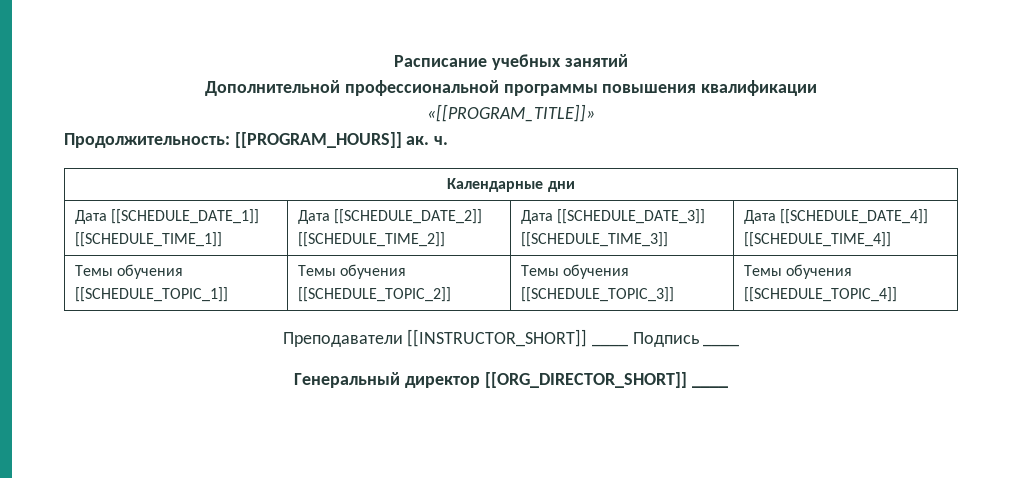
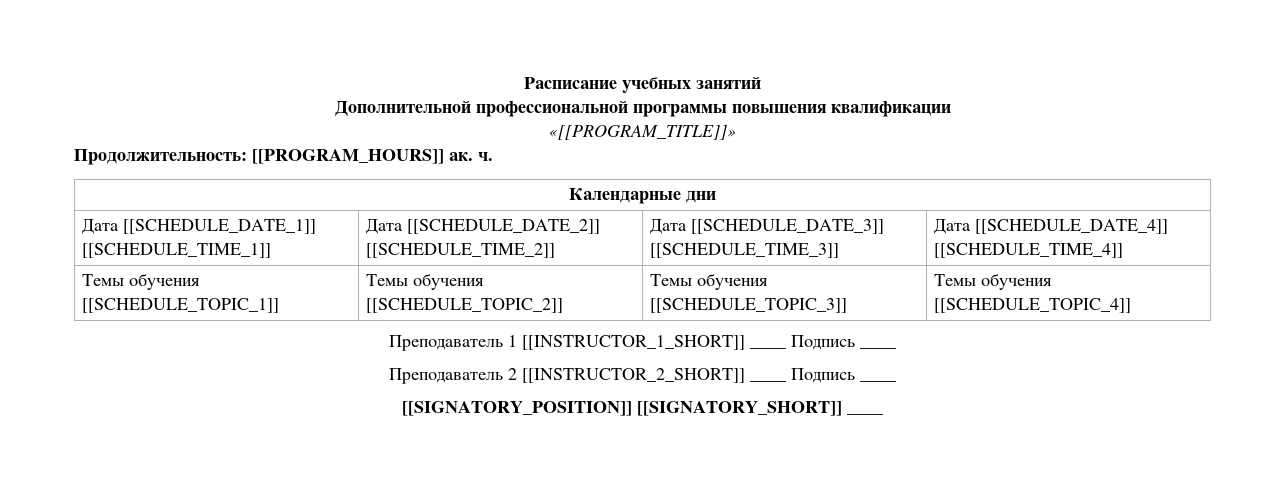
- Преподаватели [[INSTRUCTOR_SHORT]] ____ Подпись ____
- Генеральный директор [[ORG_DIRECTOR_SHORT]] ____
+ Преподаватель 1 [[INSTRUCTOR_1_SHORT]] ____ Подпись ____
+ Преподаватель 2 [[INSTRUCTOR_2_SHORT]] ____ Подпись ____
+ [[SIGNATORY_POSITION]] [[SIGNATORY_SHORT]] ____

